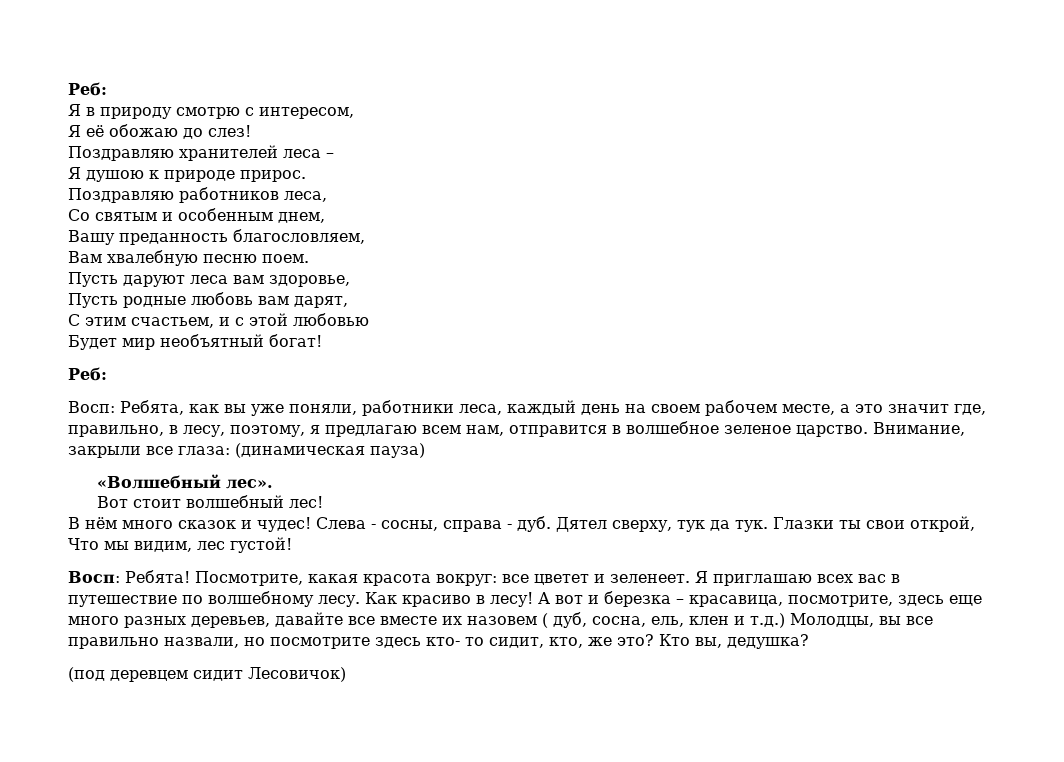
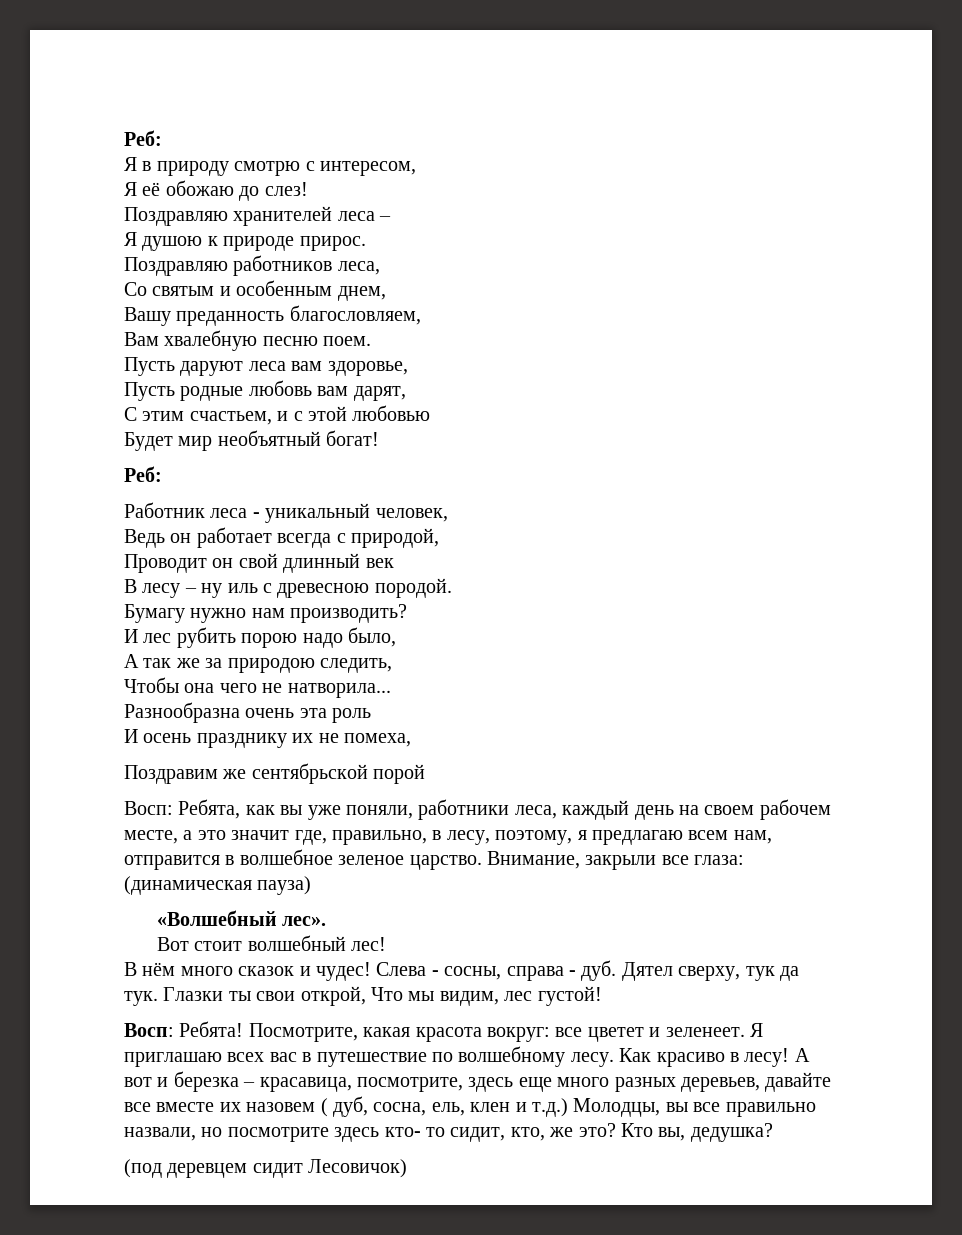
+ Работник леса - уникальный человек,
+ Ведь он работает всегда с природой,
+ Проводит он свой длинный век
+ В лесу – ну иль с древесною породой.
+ Бумагу нужно нам производить?
+ И лес рубить порою надо было,
+ А так же за природою следить,
+ Чтобы она чего не натворила...
+ Разнообразна очень эта роль
+ И осень празднику их не помеха,
+ Поздравим же сентябрьской порой

